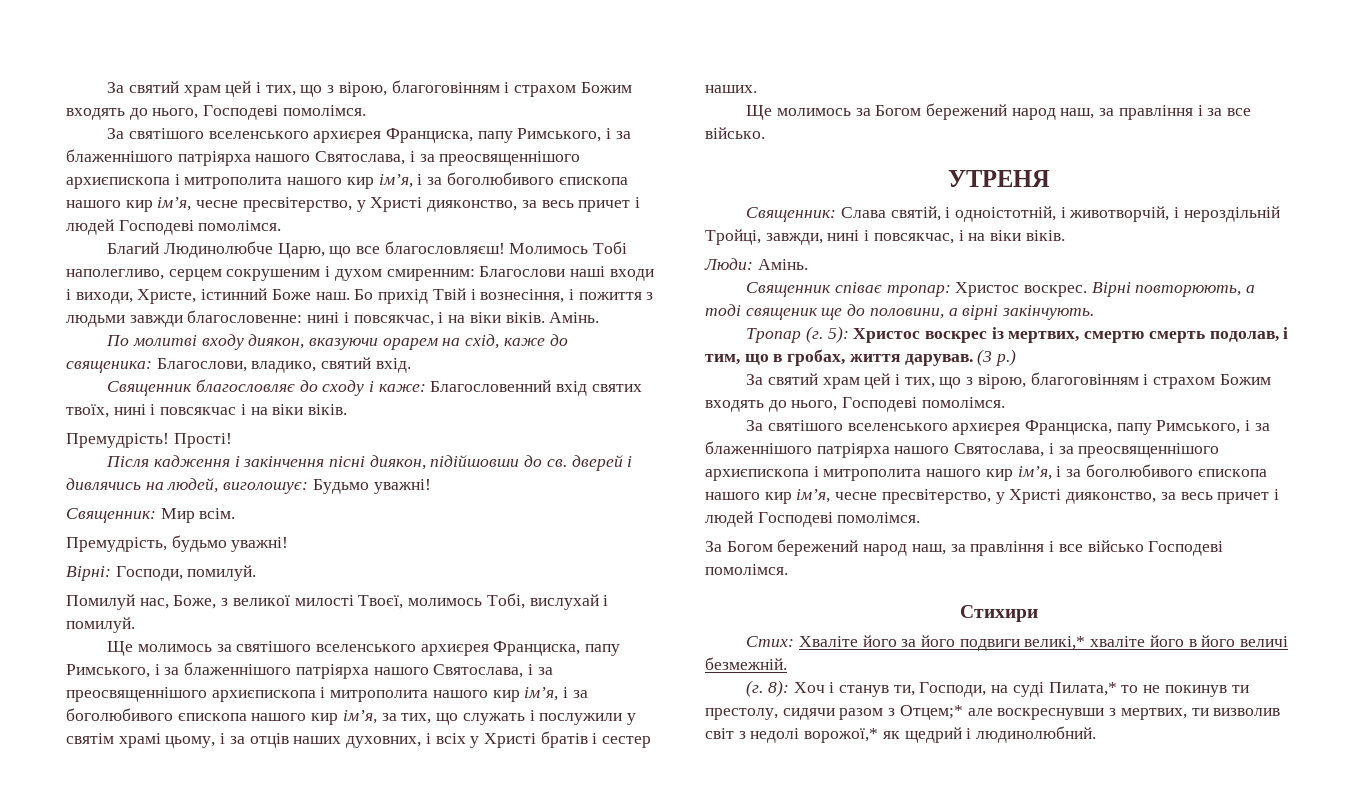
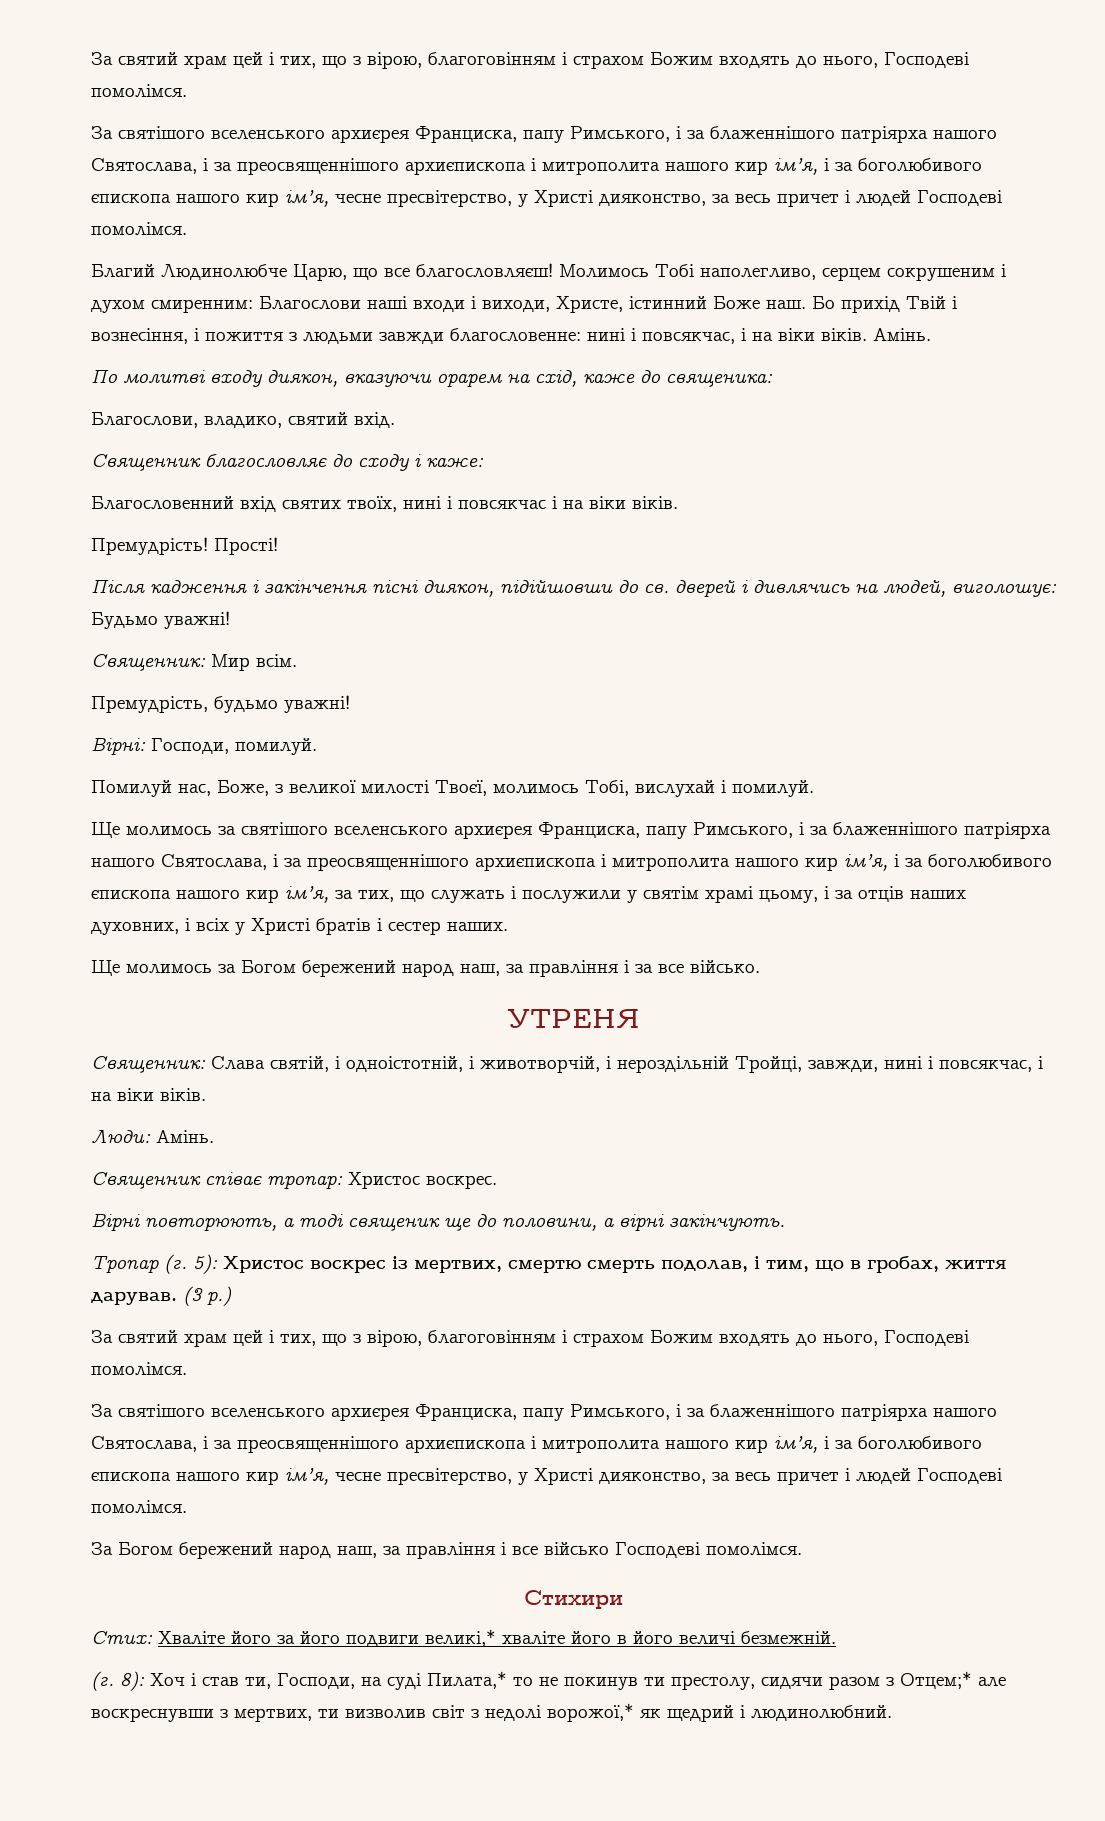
- По молитві входу диякон, вказуючи орарем на схід, каже до священика: Благослови, владико, святий вхід.
+ По молитві входу диякон, вказуючи орарем на схід, каже до священика:
+ Благослови, владико, святий вхід.
- Священник благословляє до сходу і каже: Благословенний вхід святих твоїх, нині і повсякчас і на віки віків.
+ Священник благословляє до сходу і каже:
+ Благословенний вхід святих твоїх, нині і повсякчас і на віки віків.
- Священник співає тропар: Христос воскрес. Вірні повторюють, а тоді священик ще до половини, а вірні закінчують.
+ Священник співає тропар: Христос воскрес.
+ Вірні повторюють, а тоді священик ще до половини, а вірні закінчують.
- (г. 8): Хоч і станув ти, Господи, на суді Пилата,* то не покинув ти престолу, сидячи разом з Отцем;* але воскреснувши з мертвих, ти визволив світ з недолі ворожої,* як щедрий і людинолюбний.
+ (г. 8): Хоч і став ти, Господи, на суді Пилата,* то не покинув ти престолу, сидячи разом з Отцем;* але воскреснувши з мертвих, ти визволив світ з недолі ворожої,* як щедрий і людинолюбний.

